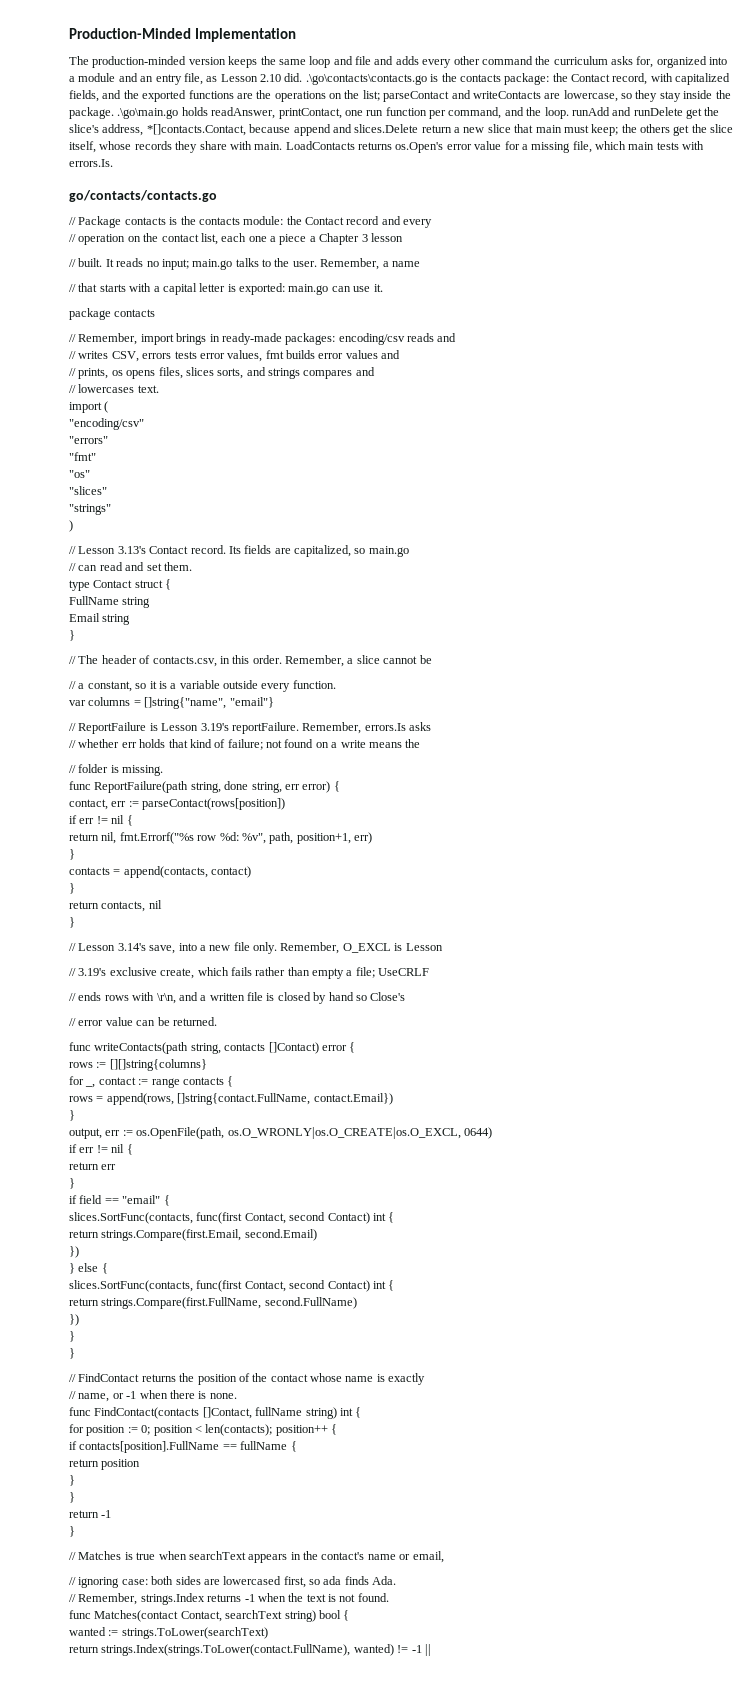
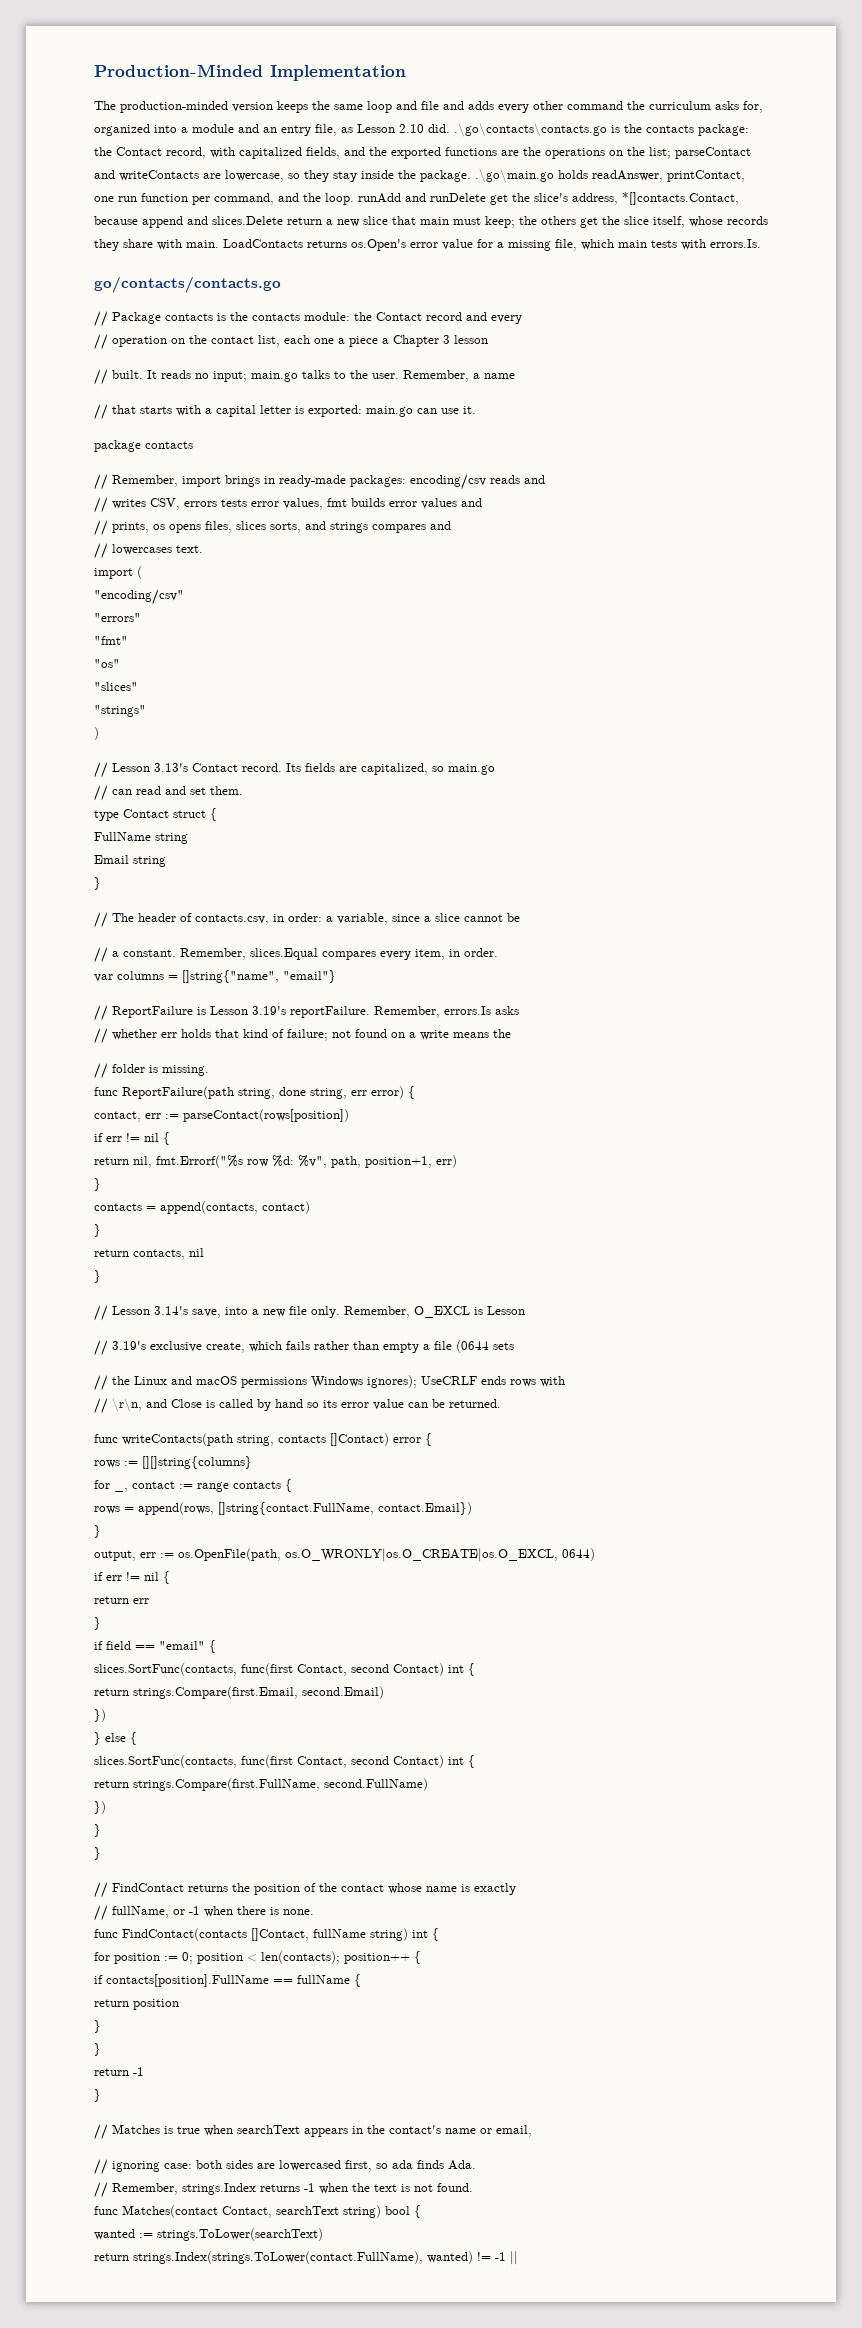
- // The header of contacts.csv, in this order. Remember, a slice cannot be
+ // The header of contacts.csv, in order: a variable, since a slice cannot be
- // a constant, so it is a variable outside every function.
+ // a constant. Remember, slices.Equal compares every item, in order.
- // 3.19's exclusive create, which fails rather than empty a file; UseCRLF
- // ends rows with \r\n, and a written file is closed by hand so Close's
- // error value can be returned.
+ // 3.19's exclusive create, which fails rather than empty a file (0644 sets
+ // the Linux and macOS permissions Windows ignores); UseCRLF ends rows with
+ // \r\n, and Close is called by hand so its error value can be returned.
- // name, or -1 when there is none.
+ // fullName, or -1 when there is none.

